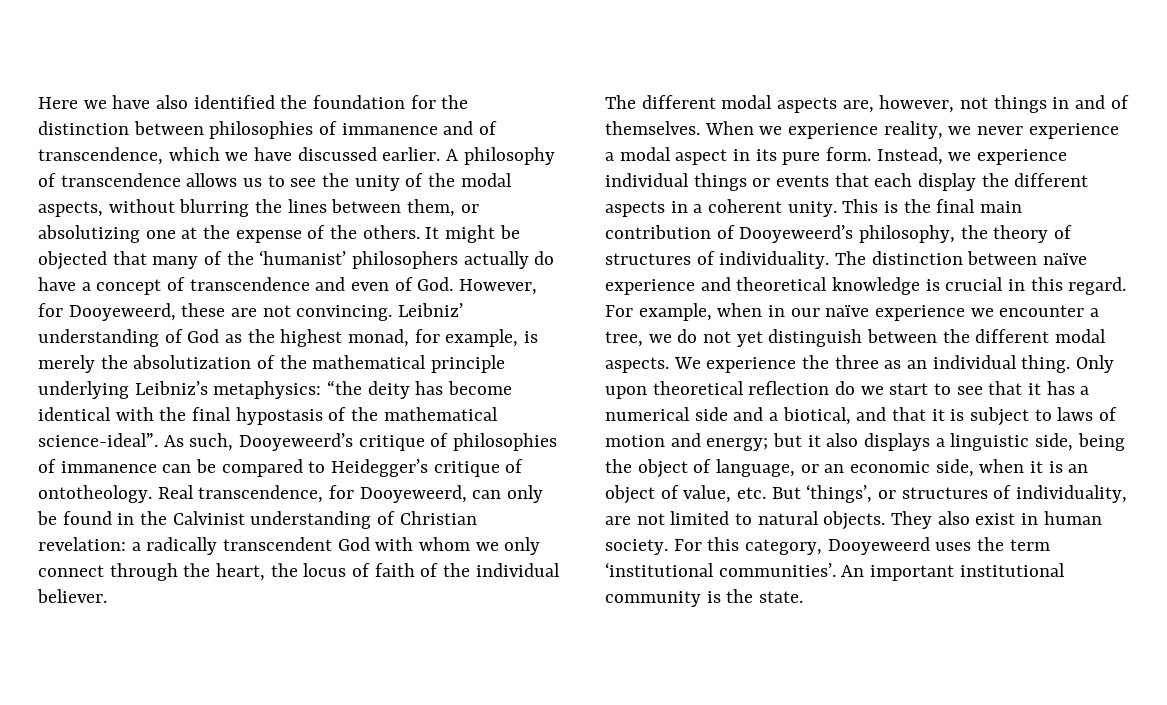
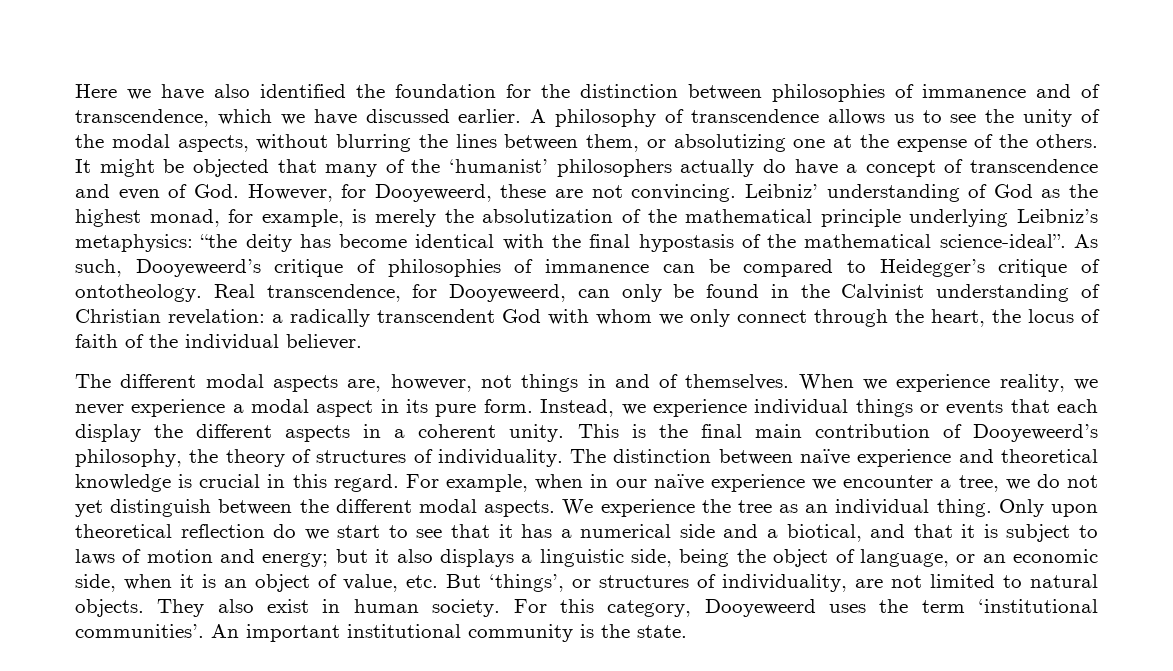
- We experience the three as an individual thing.
+ We experience the tree as an individual thing.

